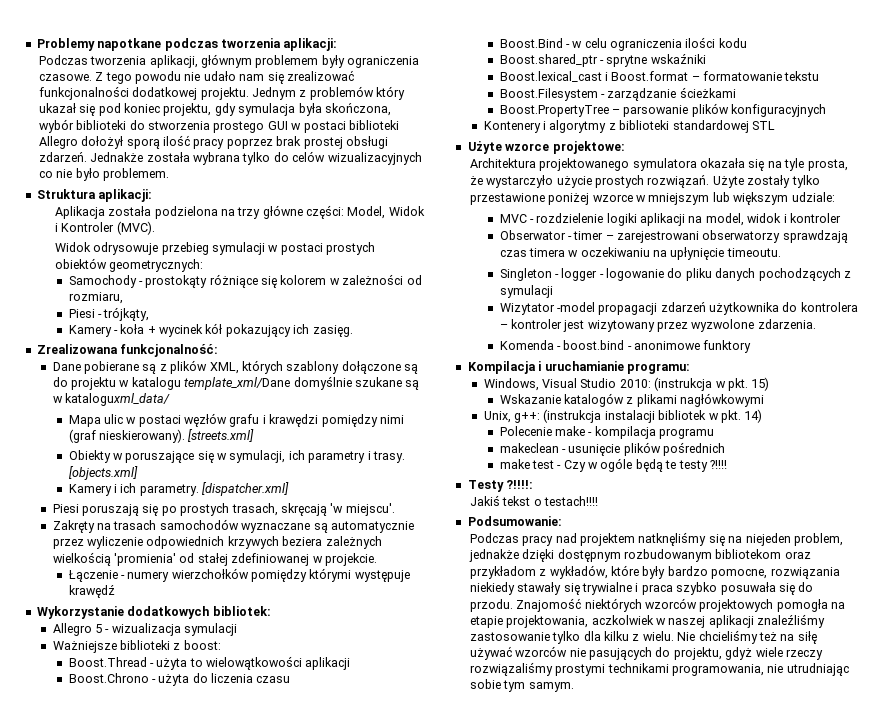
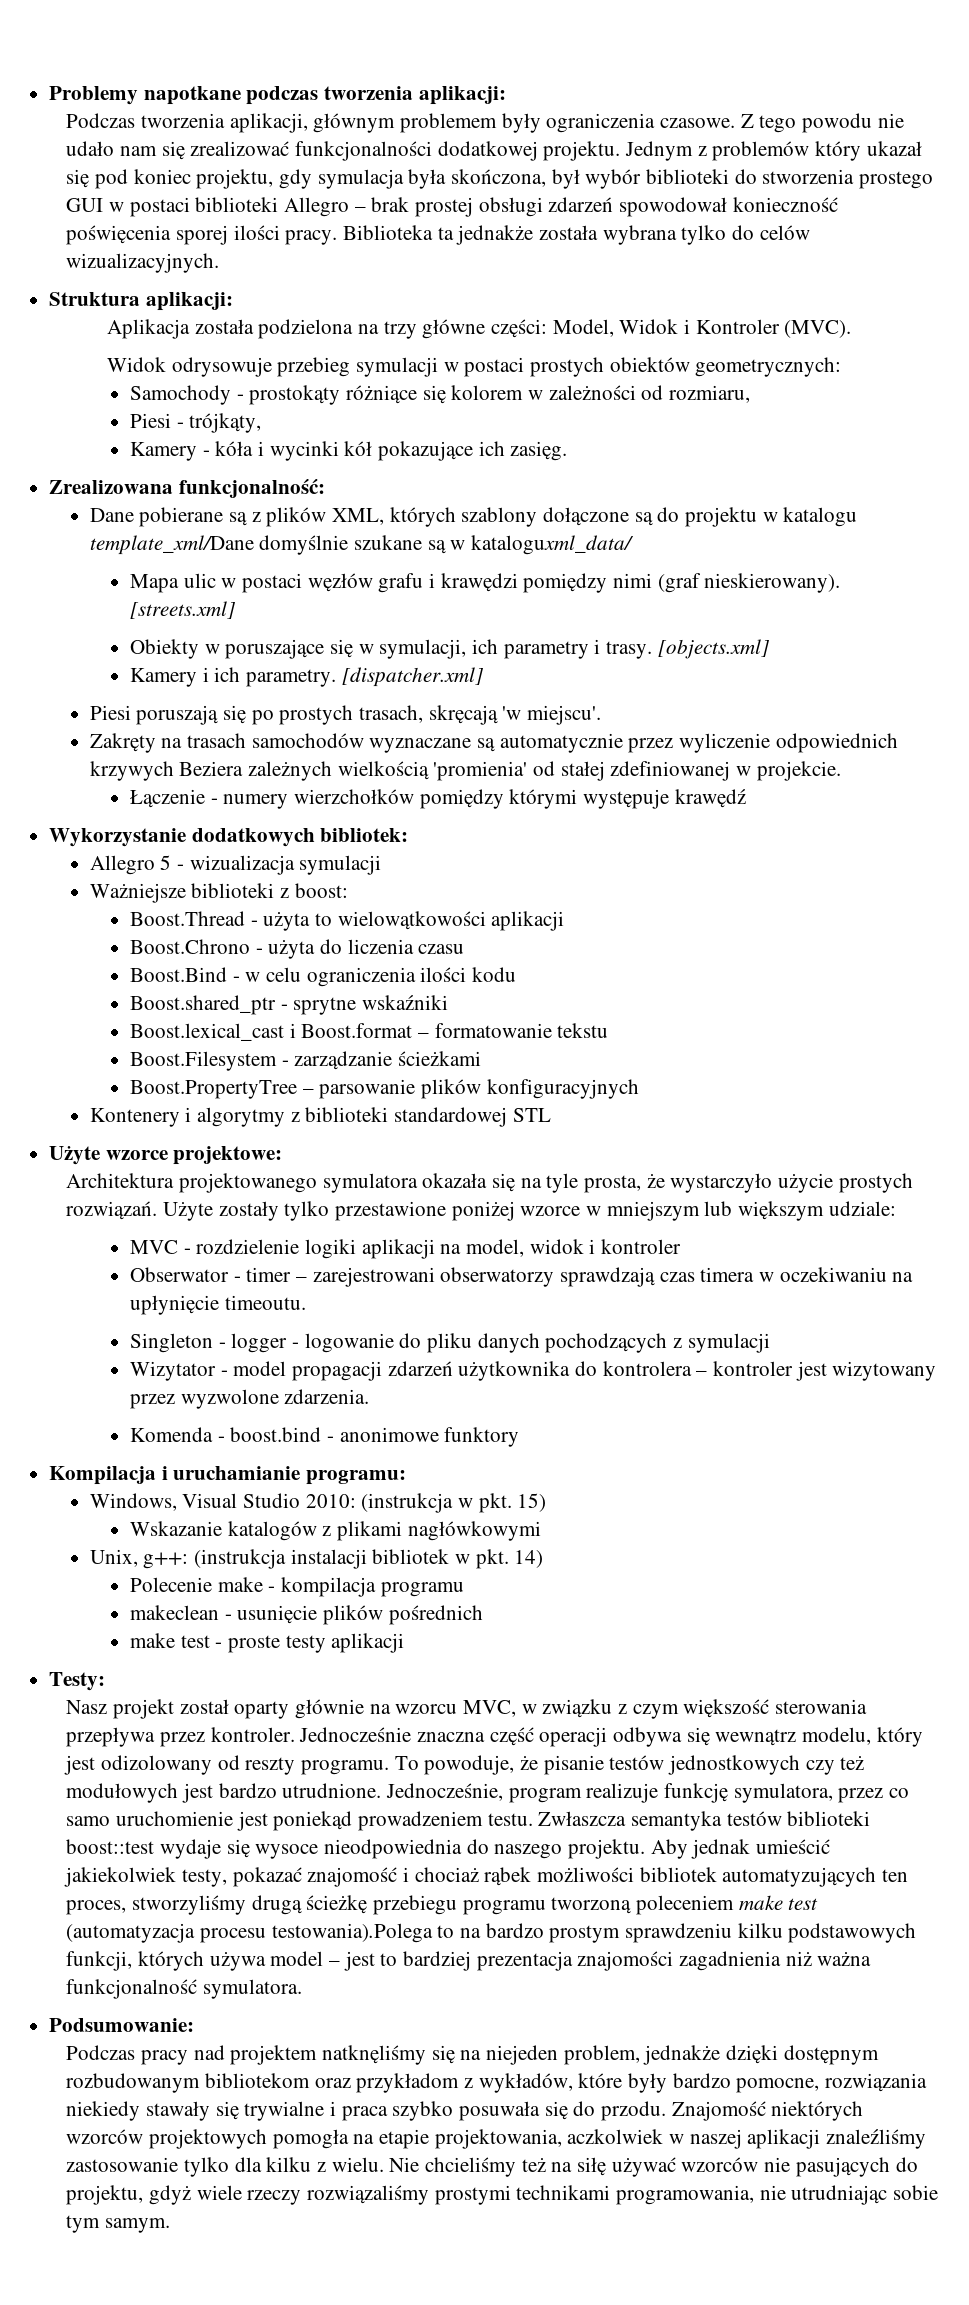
- Jednym z problemów który ukazał się pod koniec projektu, gdy symulacja była skończona, wybór biblioteki do stworzenia prostego GUI w postaci biblioteki Allegro dołożył sporą ilość pracy poprzez brak prostej obsługi zdarzeń. Jednakże została wybrana tylko do celów wizualizacyjnych co nie było problemem.
+ Jednym z problemów który ukazał się pod koniec projektu, gdy symulacja była skończona, był wybór biblioteki do stworzenia prostego GUI w postaci biblioteki Allegro – brak prostej obsługi zdarzeń spowodował konieczność poświęcenia sporej ilości pracy. Biblioteka ta jednakże została wybrana tylko do celów wizualizacyjnych.
- Kamery - koła + wycinek kół pokazujący ich zasięg.
+ Kamery - kóła i wycinki kół pokazujące ich zasięg.
- Zakręty na trasach samochodów wyznaczane są automatycznie przez wyliczenie odpowiednich krzywych beziera zależnych wielkością 'promienia' od stałej zdefiniowanej w projekcie.
+ Zakręty na trasach samochodów wyznaczane są automatycznie przez wyliczenie odpowiednich krzywych Beziera zależnych wielkością 'promienia' od stałej zdefiniowanej w projekcie.
- Wizytator -model propagacji zdarzeń użytkownika do kontrolera – kontroler jest wizytowany przez wyzwolone zdarzenia.
+ Wizytator - model propagacji zdarzeń użytkownika do kontrolera – kontroler jest wizytowany przez wyzwolone zdarzenia.
- make test - Czy w ogóle będą te testy ?!!!!
- Testy ?!!!!:
- Jakiś tekst o testach!!!!
+ make test - proste testy aplikacji
+ Testy:
+ Nasz projekt został oparty głównie na wzorcu MVC, w związku z czym większość sterowania przepływa przez kontroler. Jednocześnie znaczna część operacji odbywa się wewnątrz modelu, który jest odizolowany od reszty programu. To powoduje, że pisanie testów jednostkowych czy też modułowych jest bardzo utrudnione. Jednocześnie, program realizuje funkcję symulatora, przez co samo uruchomienie jest poniekąd prowadzeniem testu. Zwłaszcza semantyka testów biblioteki boost::test wydaje się wysoce nieodpowiednia do naszego projektu. Aby jednak umieścić jakiekolwiek testy, pokazać znajomość i chociaż rąbek możliwości bibliotek automatyzujących ten proces, stworzyliśmy drugą ścieżkę przebiegu programu tworzoną poleceniem make test (automatyzacja procesu testowania).Polega to na bardzo prostym sprawdzeniu kilku podstawowych funkcji, których używa model – jest to bardziej prezentacja znajomości zagadnienia niż ważna funkcjonalność symulatora.

